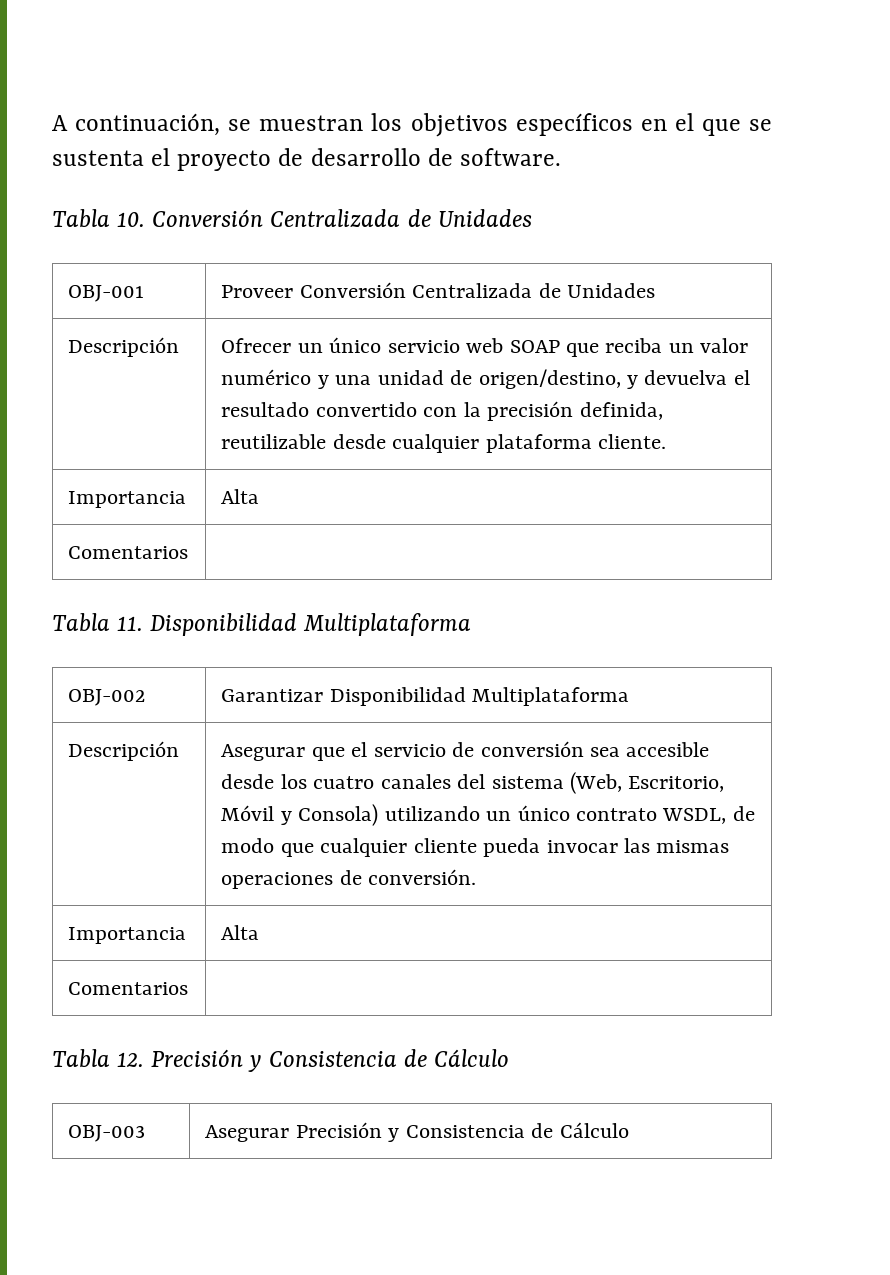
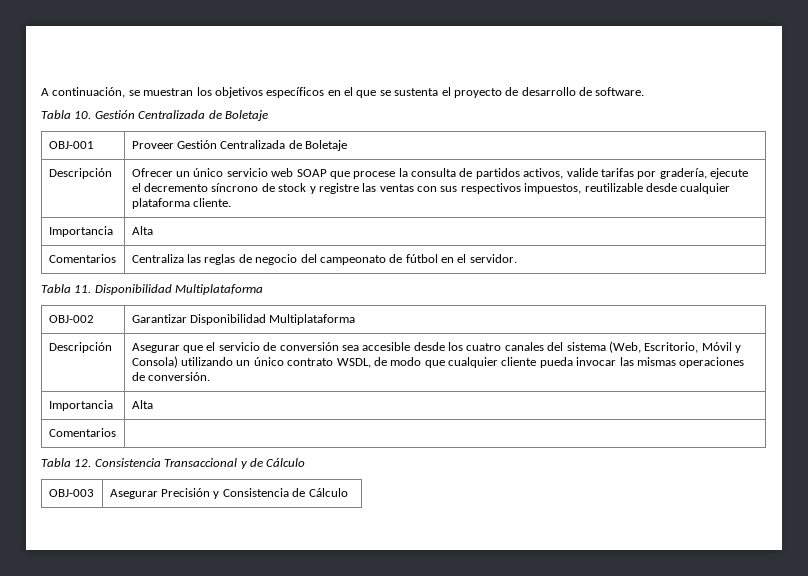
- Tabla 10. Conversión Centralizada de Unidades
+ Tabla 10. Gestión Centralizada de Boletaje
- OBJ-001 | Proveer Conversión Centralizada de Unidades
+ OBJ-001 | Proveer Gestión Centralizada de Boletaje
- Descripción | Ofrecer un único servicio web SOAP que reciba un valor numérico y una unidad de origen/destino, y devuelva el resultado convertido con la precisión definida, reutilizable desde cualquier plataforma cliente.
+ Descripción | Ofrecer un único servicio web SOAP que procese la consulta de partidos activos, valide tarifas por gradería, ejecute el decremento síncrono de stock y registre las ventas con sus respectivos impuestos, reutilizable desde cualquier plataforma cliente.
  Importancia | Alta
- Comentarios |
+ Comentarios | Centraliza las reglas de negocio del campeonato de fútbol en el servidor.
- Tabla 12. Precisión y Consistencia de Cálculo
+ Tabla 12. Consistencia Transaccional y de Cálculo

